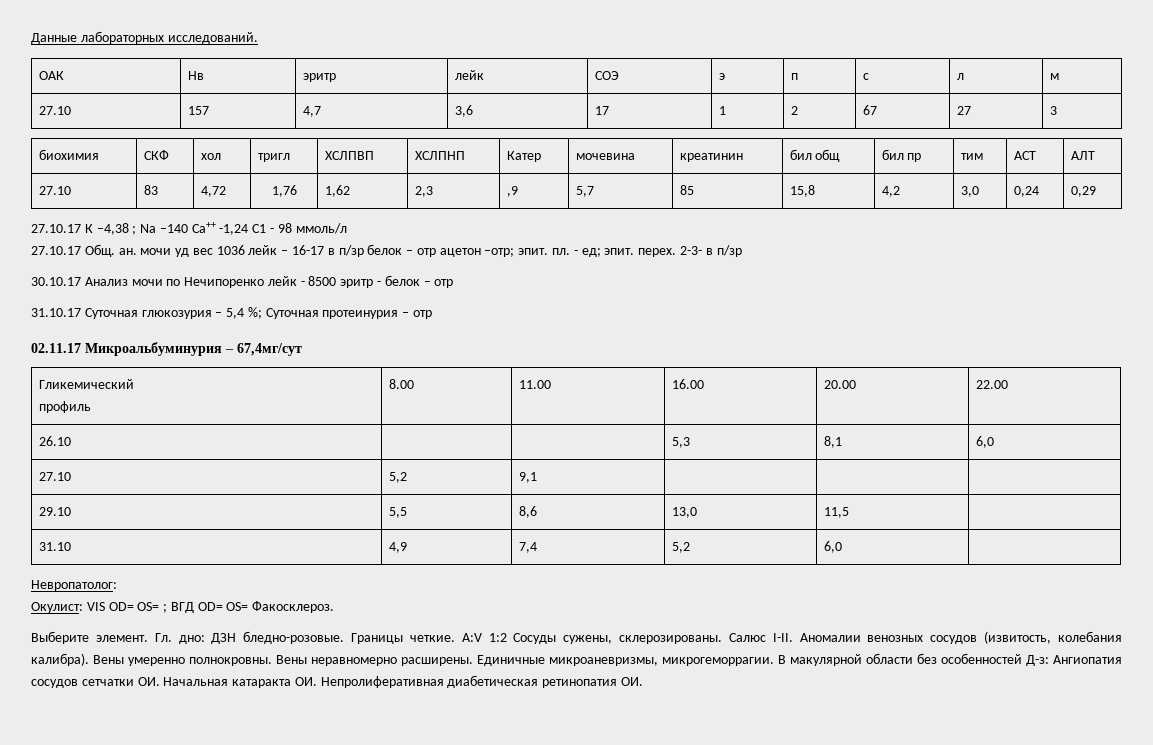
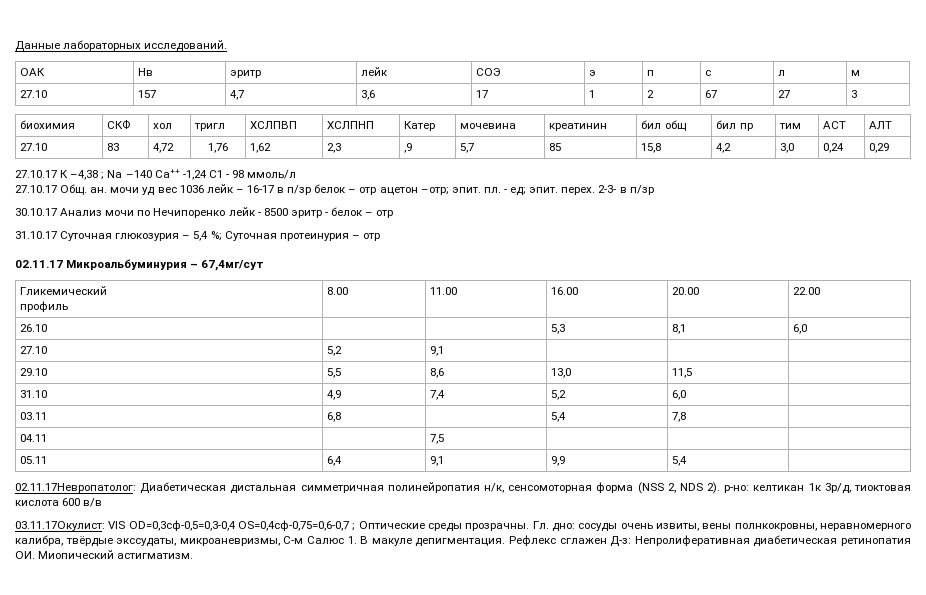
- Невропатолог:
- Окулист: VIS OD= OS= ; ВГД OD= OS= Факосклероз.
- Выберите элемент. Гл. дно: ДЗН бледно-розовые. Границы четкие. А:V 1:2 Сосуды сужены, склерозированы. Салюс I-II. Аномалии венозных сосудов (извитость, колебания калибра). Вены умеренно полнокровны. Вены неравномерно расширены. Единичные микроаневризмы, микрогеморрагии. В макулярной области без особенностей Д-з: Ангиопатия сосудов сетчатки ОИ. Начальная катаракта ОИ. Непролиферативная диабетическая ретинопатия ОИ.
+ 03.11 | 6,8 | | 5,4 | 7,8 |
+ 04.11 | | 7,5 | | |
+ 05.11 | 6,4 | 9,1 | 9,9 | 5,4 |
+ 02.11.17Невропатолог: Диабетическая дистальная симметричная полинейропатия н/к, сенсомоторная форма (NSS 2, NDS 2). р-но: келтикан 1к 3р/д, тиоктовая кислота 600 в/в
+ 03.11.17Окулист: VIS OD=0,3сф-0,5=0,3-0,4 OS=0,4сф-0,75=0,6-0,7 ; Оптические среды прозрачны. Гл. дно: сосуды очень извиты, вены полнкокровны, неравномерного калибра, твёрдые экссудаты, микроаневризмы, С-м Салюс 1. В макуле депигментация. Рефлекс сглажен Д-з: Непролиферативная диабетическая ретинопатия ОИ. Миопический астигматизм.

